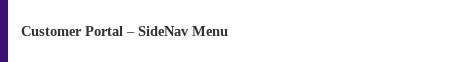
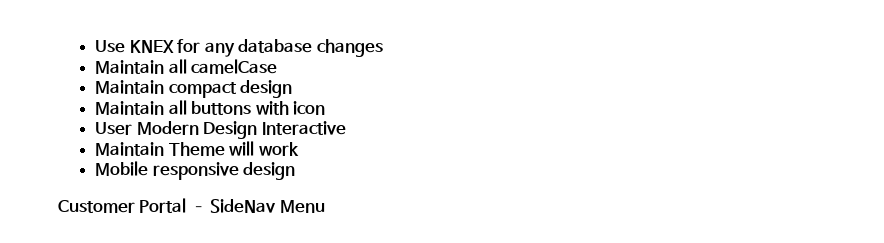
+ Use KNEX for any database changes
+ Maintain all camelCase
+ Maintain compact design
+ Maintain all buttons with icon
+ User Modern Design Interactive
+ Maintain Theme will work
+ Mobile responsive design

